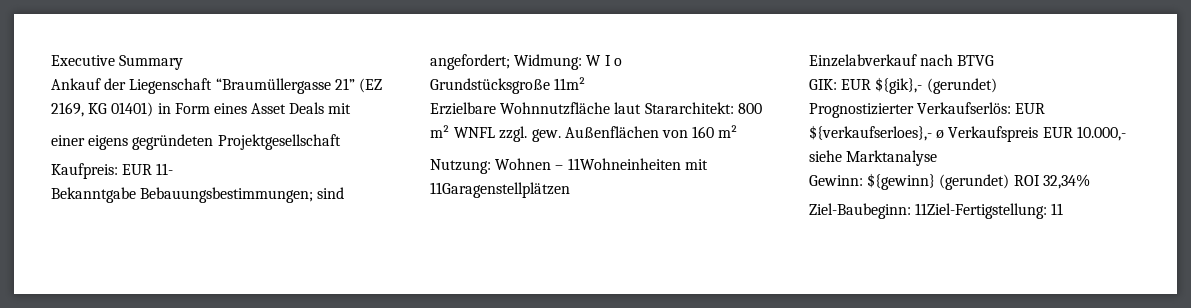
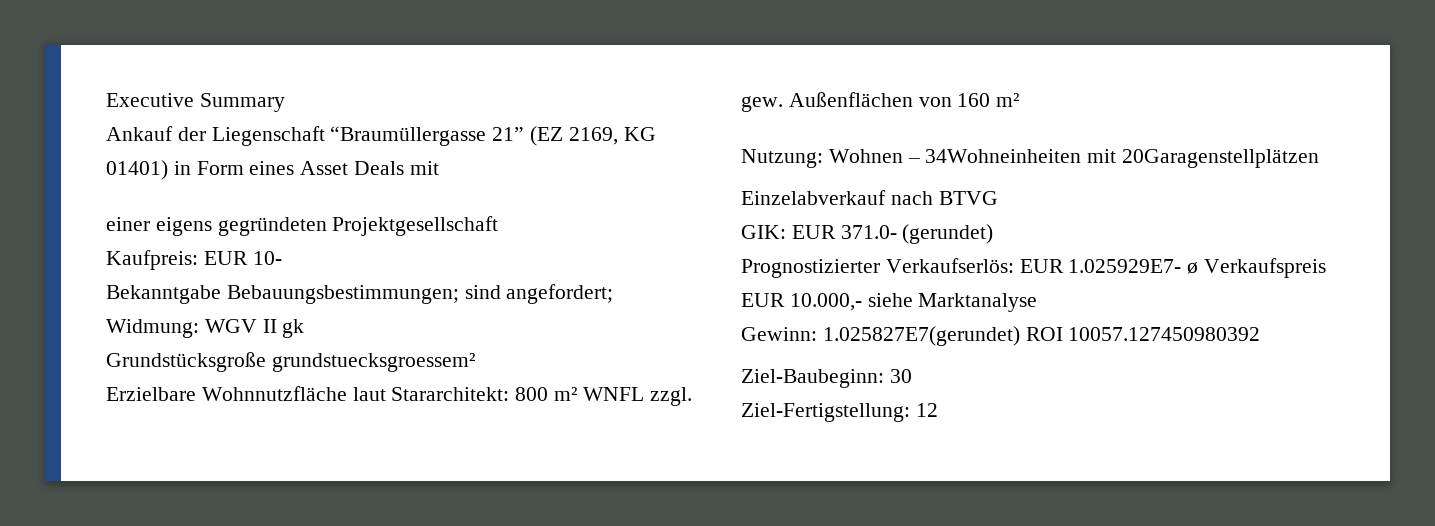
- Kaufpreis: EUR 11-
+ Kaufpreis: EUR 10-
- Bekanntgabe Bebauungsbestimmungen; sind angefordert; Widmung: W I o
+ Bekanntgabe Bebauungsbestimmungen; sind angefordert; Widmung: WGV II gk
- Grundstücksgroße 11m²
+ Grundstücksgroße grundstuecksgroessem²
- Nutzung: Wohnen – 11Wohneinheiten mit 11Garagenstellplätzen
+ Nutzung: Wohnen – 34Wohneinheiten mit 20Garagenstellplätzen
- GIK: EUR ${gik},- (gerundet)
+ GIK: EUR 371.0- (gerundet)
- Prognostizierter Verkaufserlös: EUR ${verkaufserloes},- ø Verkaufspreis EUR 10.000,- siehe Marktanalyse
+ Prognostizierter Verkaufserlös: EUR 1.025929E7- ø Verkaufspreis EUR 10.000,- siehe Marktanalyse
- Gewinn: ${gewinn} (gerundet) ROI 32,34%
- Ziel-Baubeginn: 11Ziel-Fertigstellung: 11
+ Gewinn: 1.025827E7(gerundet) ROI 10057.127450980392
+ Ziel-Baubeginn: 30
+ Ziel-Fertigstellung: 12

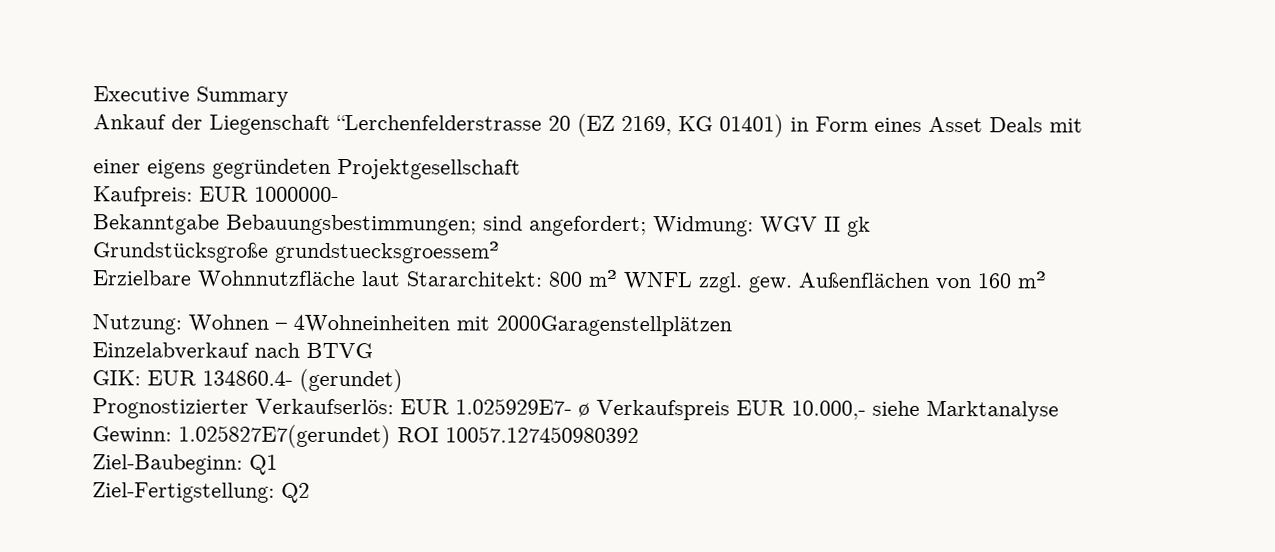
- Ankauf der Liegenschaft “Braumüllergasse 21” (EZ 2169, KG 01401) in Form eines Asset Deals mit
+ Ankauf der Liegenschaft “Lerchenfelderstrasse 20 (EZ 2169, KG 01401) in Form eines Asset Deals mit
- Kaufpreis: EUR 10-
+ Kaufpreis: EUR 1000000-
- Nutzung: Wohnen – 34Wohneinheiten mit 20Garagenstellplätzen
+ Nutzung: Wohnen – 4Wohneinheiten mit 2000Garagenstellplätzen
- GIK: EUR 371.0- (gerundet)
+ GIK: EUR 134860.4- (gerundet)
- Ziel-Baubeginn: 30
+ Ziel-Baubeginn: Q1
- Ziel-Fertigstellung: 12
+ Ziel-Fertigstellung: Q2

